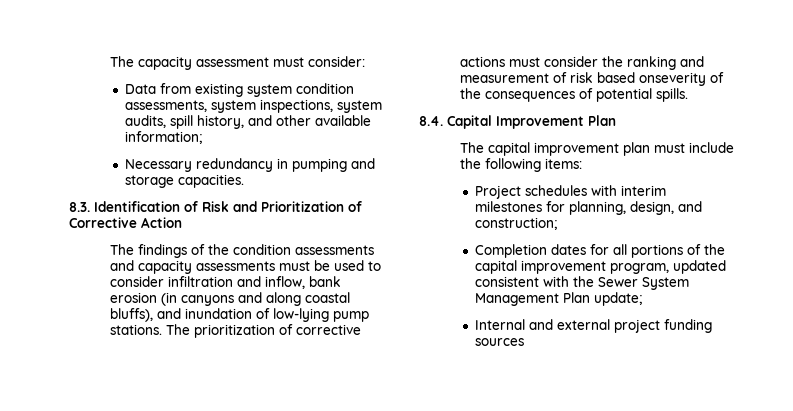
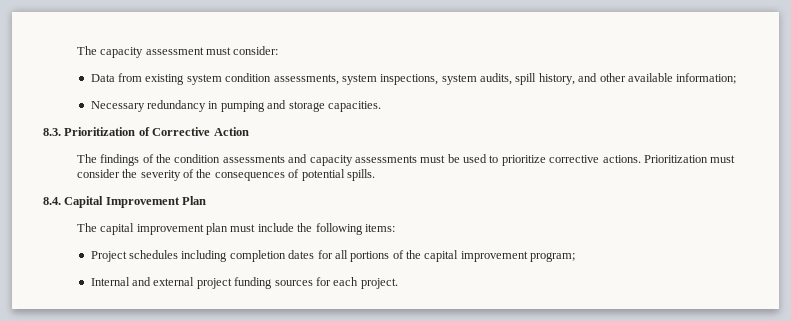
- 8.3. Identification of Risk and Prioritization of Corrective Action
+ 8.3. Prioritization of Corrective Action
- The findings of the condition assessments and capacity assessments must be used to consider infiltration and inflow, bank erosion (in canyons and along coastal bluffs), and inundation of low-lying pump stations. The prioritization of corrective actions must consider the ranking and measurement of risk based onseverity of the consequences of potential spills.
+ The findings of the condition assessments and capacity assessments must be used to prioritize corrective actions. Prioritization must consider the severity of the consequences of potential spills.
- Project schedules with interim milestones for planning, design, and construction;
- Completion dates for all portions of the capital improvement program, updated consistent with the Sewer System Management Plan update;
+ Project schedules including completion dates for all portions of the capital improvement program;
- Internal and external project funding sources
+ Internal and external project funding sources for each project.

